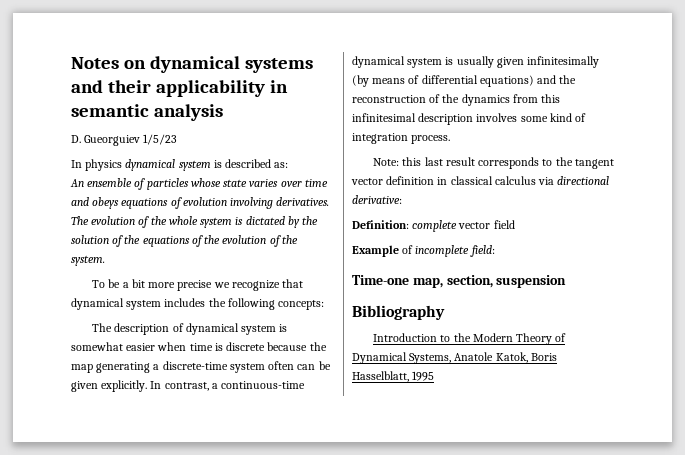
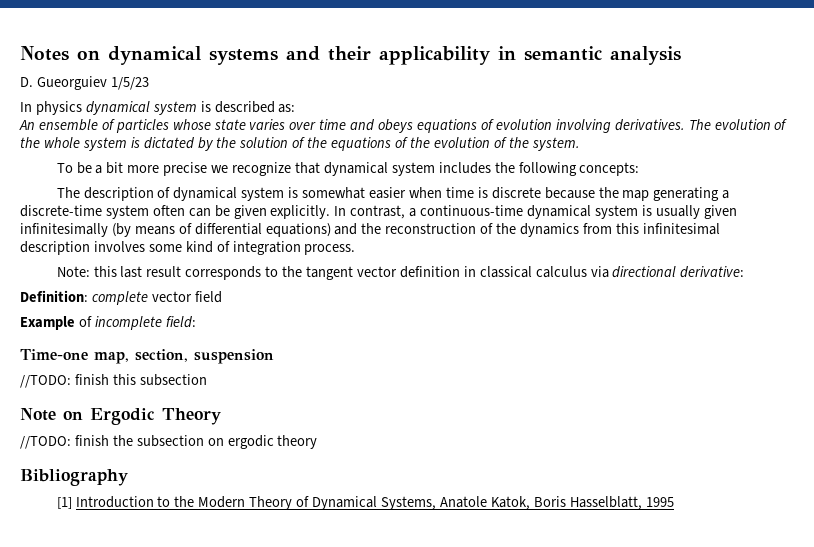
+ //TODO: finish this subsection
+ Note on Ergodic Theory
+ //TODO: finish the subsection on ergodic theory
- Introduction to the Modern Theory of Dynamical Systems, Anatole Katok, Boris Hasselblatt, 1995
+ [1] Introduction to the Modern Theory of Dynamical Systems, Anatole Katok, Boris Hasselblatt, 1995

